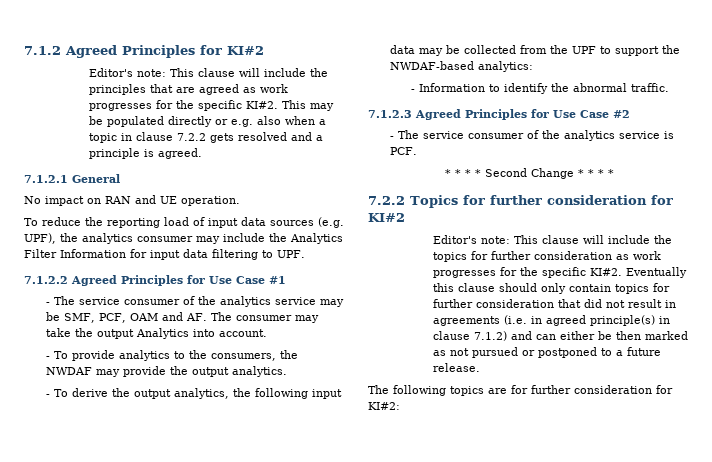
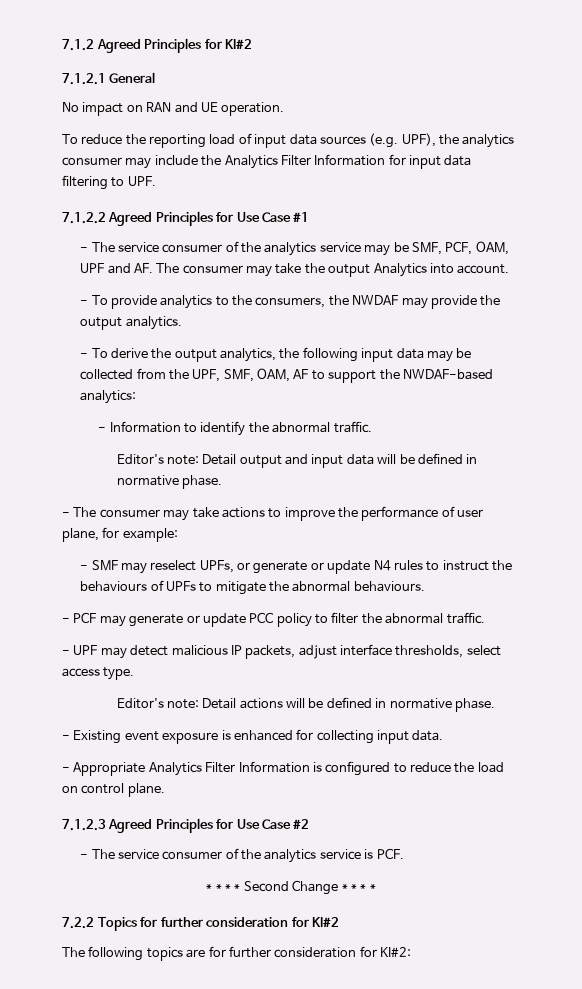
- Editor's note: This clause will include the principles that are agreed as work progresses for the specific KI#2. This may be populated directly or e.g. also when a topic in clause 7.2.2 gets resolved and a principle is agreed.
- - The service consumer of the analytics service may be SMF, PCF, OAM and AF. The consumer may take the output Analytics into account.
+ - The service consumer of the analytics service may be SMF, PCF, OAM, UPF and AF. The consumer may take the output Analytics into account.
- - To derive the output analytics, the following input data may be collected from the UPF to support the NWDAF-based analytics:
+ - To derive the output analytics, the following input data may be collected from the UPF, SMF, OAM, AF to support the NWDAF-based analytics:
+ Editor's note: Detail output and input data will be defined in normative phase.
+ - The consumer may take actions to improve the performance of user plane, for example:
+ - SMF may reselect UPFs, or generate or update N4 rules to instruct the behaviours of UPFs to mitigate the abnormal behaviours.
+ - PCF may generate or update PCC policy to filter the abnormal traffic.
+ - UPF may detect malicious IP packets, adjust interface thresholds, select access type.
+ Editor's note: Detail actions will be defined in normative phase.
+ - Existing event exposure is enhanced for collecting input data.
+ - Appropriate Analytics Filter Information is configured to reduce the load on control plane.
- Editor's note: This clause will include the topics for further consideration as work progresses for the specific KI#2. Eventually this clause should only contain topics for further consideration that did not result in agreements (i.e. in agreed principle(s) in clause 7.1.2) and can either be then marked as not pursued or postponed to a future release.

